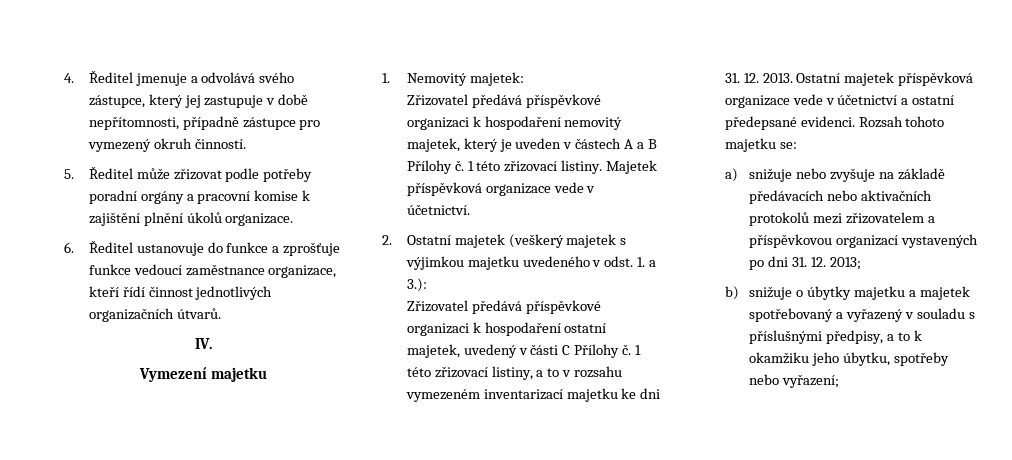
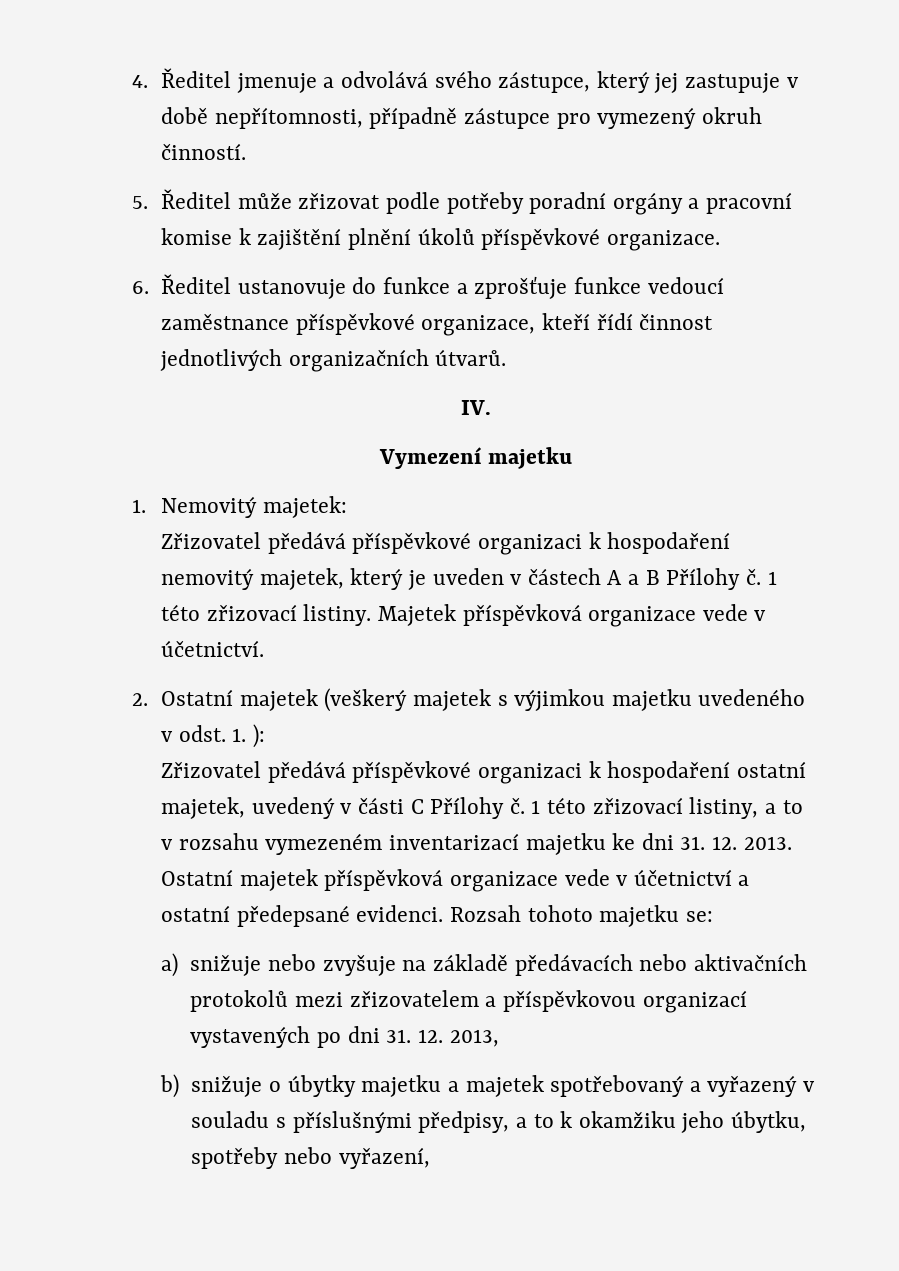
- 5. Ředitel může zřizovat podle potřeby poradní orgány a pracovní komise k zajištění plnění úkolů organizace.
+ 5. Ředitel může zřizovat podle potřeby poradní orgány a pracovní komise k zajištění plnění úkolů příspěvkové organizace.
- 6. Ředitel ustanovuje do funkce a zprošťuje funkce vedoucí zaměstnance organizace, kteří řídí činnost jednotlivých organizačních útvarů.
+ 6. Ředitel ustanovuje do funkce a zprošťuje funkce vedoucí zaměstnance příspěvkové organizace, kteří řídí činnost jednotlivých organizačních útvarů.
- 2. Ostatní majetek (veškerý majetek s výjimkou majetku uvedeného v odst. 1. a 3.):
+ 2. Ostatní majetek (veškerý majetek s výjimkou majetku uvedeného v odst. 1. ):
- a) snižuje nebo zvyšuje na základě předávacích nebo aktivačních protokolů mezi zřizovatelem a příspěvkovou organizací vystavených po dni 31. 12. 2013;
+ a) snižuje nebo zvyšuje na základě předávacích nebo aktivačních protokolů mezi zřizovatelem a příspěvkovou organizací vystavených po dni 31. 12. 2013,
- b) snižuje o úbytky majetku a majetek spotřebovaný a vyřazený v souladu s příslušnými předpisy, a to k okamžiku jeho úbytku, spotřeby nebo vyřazení;
+ b) snižuje o úbytky majetku a majetek spotřebovaný a vyřazený v souladu s příslušnými předpisy, a to k okamžiku jeho úbytku, spotřeby nebo vyřazení,

